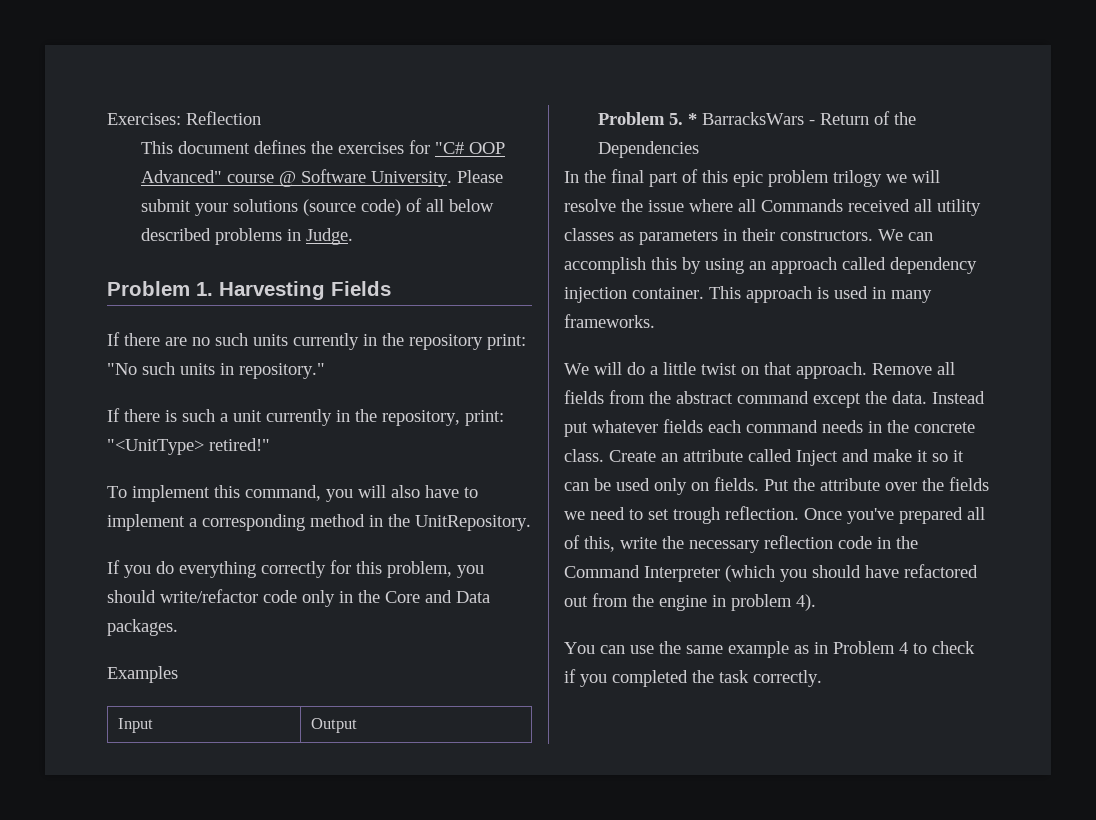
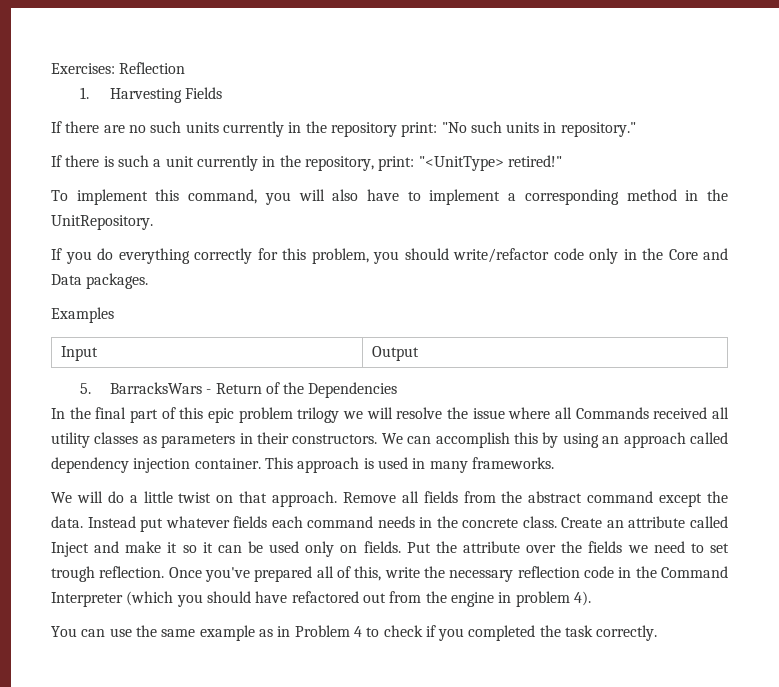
- This document defines the exercises for "C# OOP Advanced" course @ Software University. Please submit your solutions (source code) of all below described problems in Judge.
- Problem 1. Harvesting Fields
+ 1. Harvesting Fields
- Problem 5. * BarracksWars - Return of the Dependencies
+ 5. BarracksWars - Return of the Dependencies

